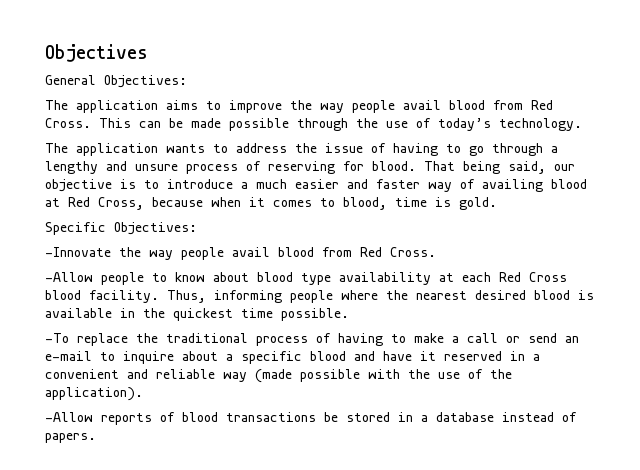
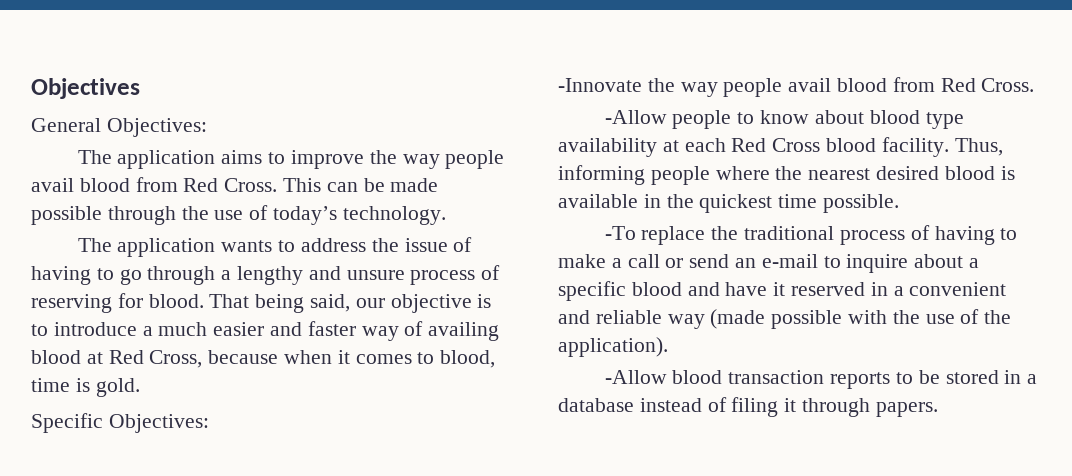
- -Allow reports of blood transactions be stored in a database instead of papers.
+ -Allow blood transaction reports to be stored in a database instead of filing it through papers.

